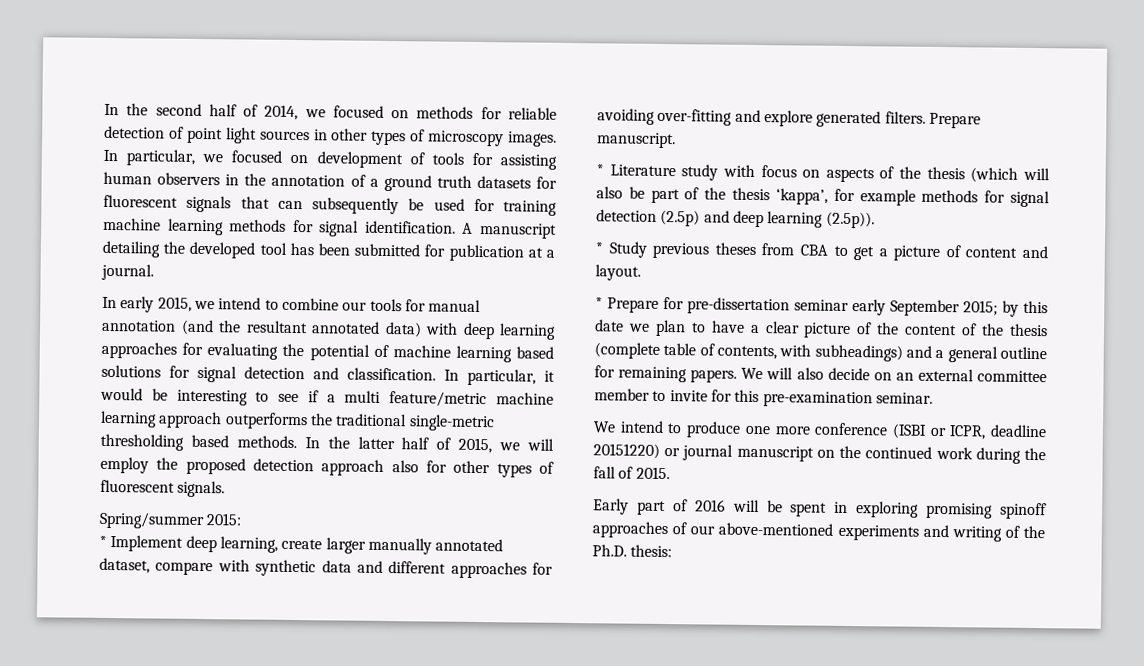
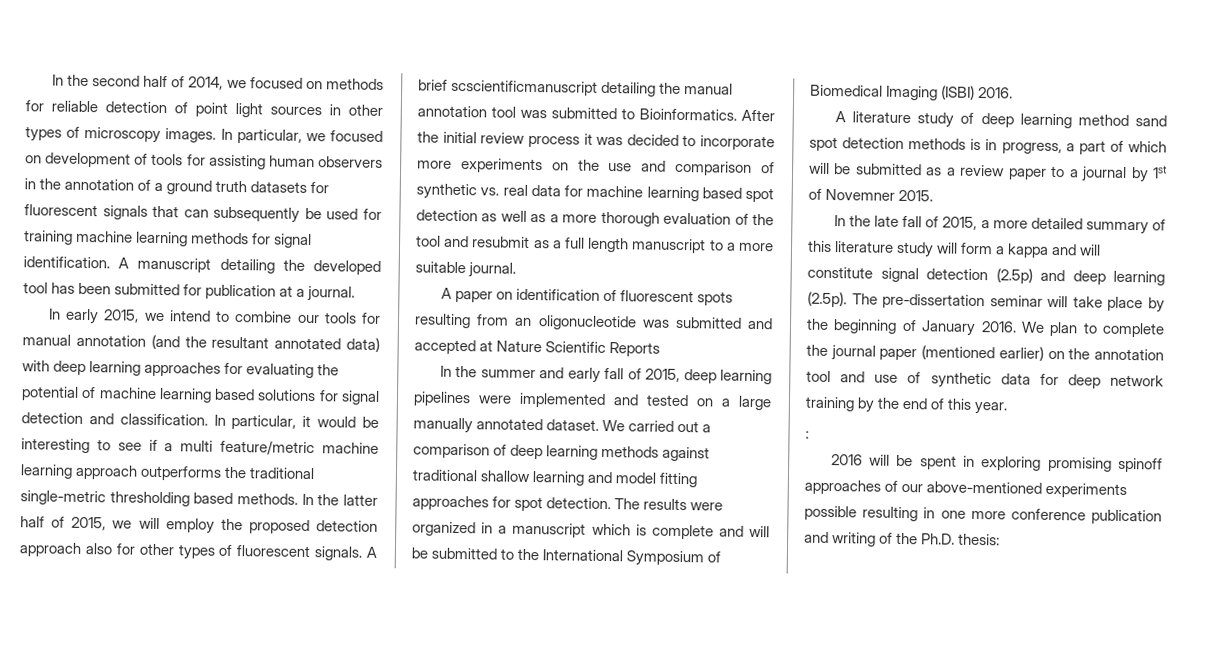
- In the latter half of 2015, we will employ the proposed detection approach also for other types of fluorescent signals.
- Spring/summer 2015:
- * Implement deep learning, create larger manually annotated dataset, compare with synthetic data and different approaches for avoiding over-fitting and explore generated filters. Prepare manuscript.
- * Literature study with focus on aspects of the thesis (which will also be part of the thesis ‘kappa’, for example methods for signal detection (2.5p) and deep learning (2.5p)).
- * Study previous theses from CBA to get a picture of content and layout.
- * Prepare for pre-dissertation seminar early September 2015; by this date we plan to have a clear picture of the content of the thesis (complete table of contents, with subheadings) and a general outline for remaining papers. We will also decide on an external committee member to invite for this pre-examination seminar.
- We intend to produce one more conference (ISBI or ICPR, deadline 20151220) or journal manuscript on the continued work during the fall of 2015.
- Early part of 2016 will be spent in exploring promising spinoff approaches of our above-mentioned experiments and writing of the Ph.D. thesis:
+ In the latter half of 2015, we will employ the proposed detection approach also for other types of fluorescent signals. A brief scscientificmanuscript detailing the manual annotation tool was submitted to Bioinformatics. After the initial review process it was decided to incorporate more experiments on the use and comparison of synthetic vs. real data for machine learning based spot detection as well as a more thorough evaluation of the tool and resubmit as a full length manuscript to a more suitable journal.
+ A paper on identification of fluorescent spots resulting from an oligonucleotide was submitted and accepted at Nature Scientific Reports
+ In the summer and early fall of 2015, deep learning pipelines were implemented and tested on a large manually annotated dataset. We carried out a comparison of deep learning methods against traditional shallow learning and model fitting approaches for spot detection. The results were organized in a manuscript which is complete and will be submitted to the International Symposium of Biomedical Imaging (ISBI) 2016.
+ A literature study of deep learning method sand spot detection methods is in progress, a part of which will be submitted as a review paper to a journal by 1st of Novemner 2015.
+ In the late fall of 2015, a more detailed summary of this literature study will form a kappa and will constitute signal detection (2.5p) and deep learning (2.5p). The pre-dissertation seminar will take place by the beginning of January 2016. We plan to complete the journal paper (mentioned earlier) on the annotation tool and use of synthetic data for deep network training by the end of this year.
+ :
+ 2016 will be spent in exploring promising spinoff approaches of our above-mentioned experiments possible resulting in one more conference publication and writing of the Ph.D. thesis:

